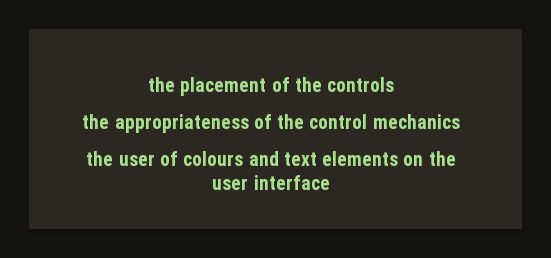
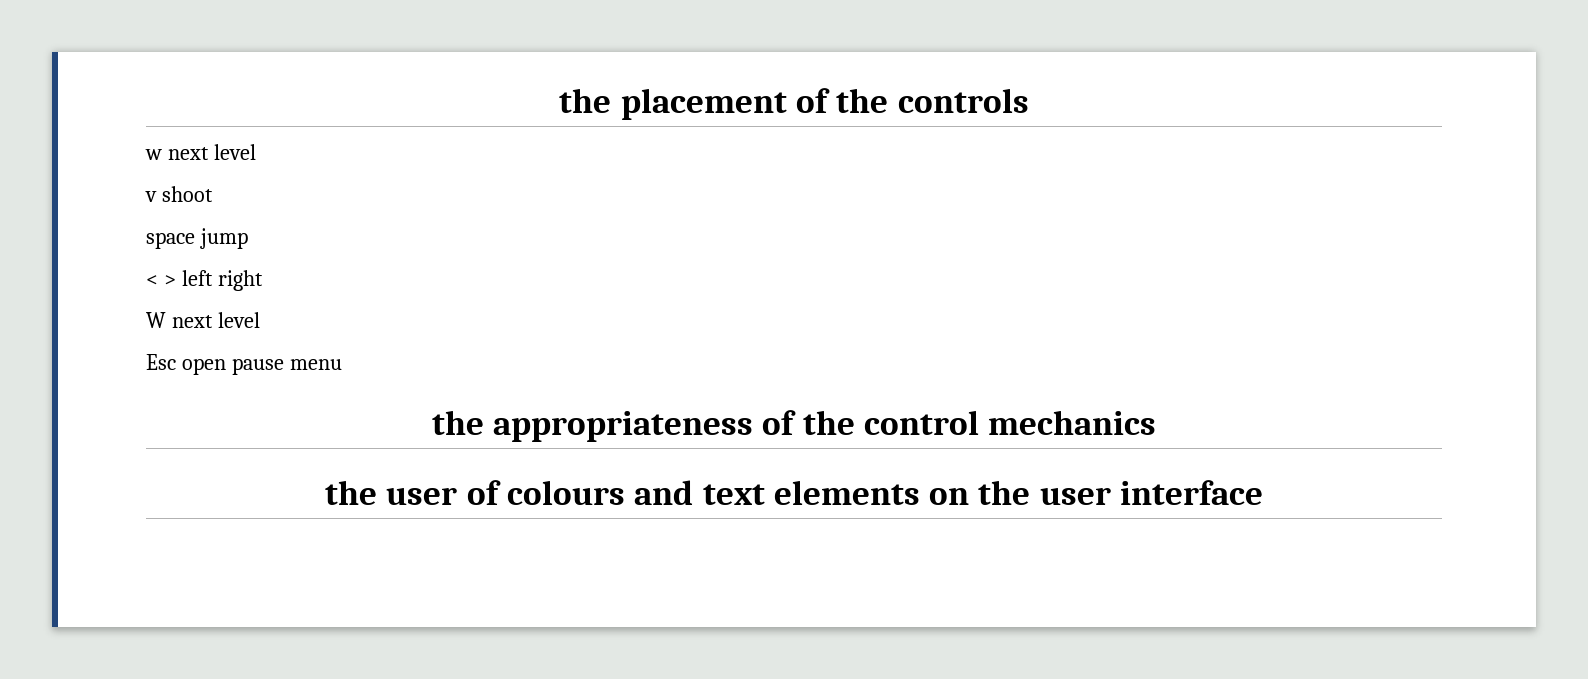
+ w next level
+ v shoot
+ space jump
+ < > left right
+ W next level
+ Esc open pause menu

